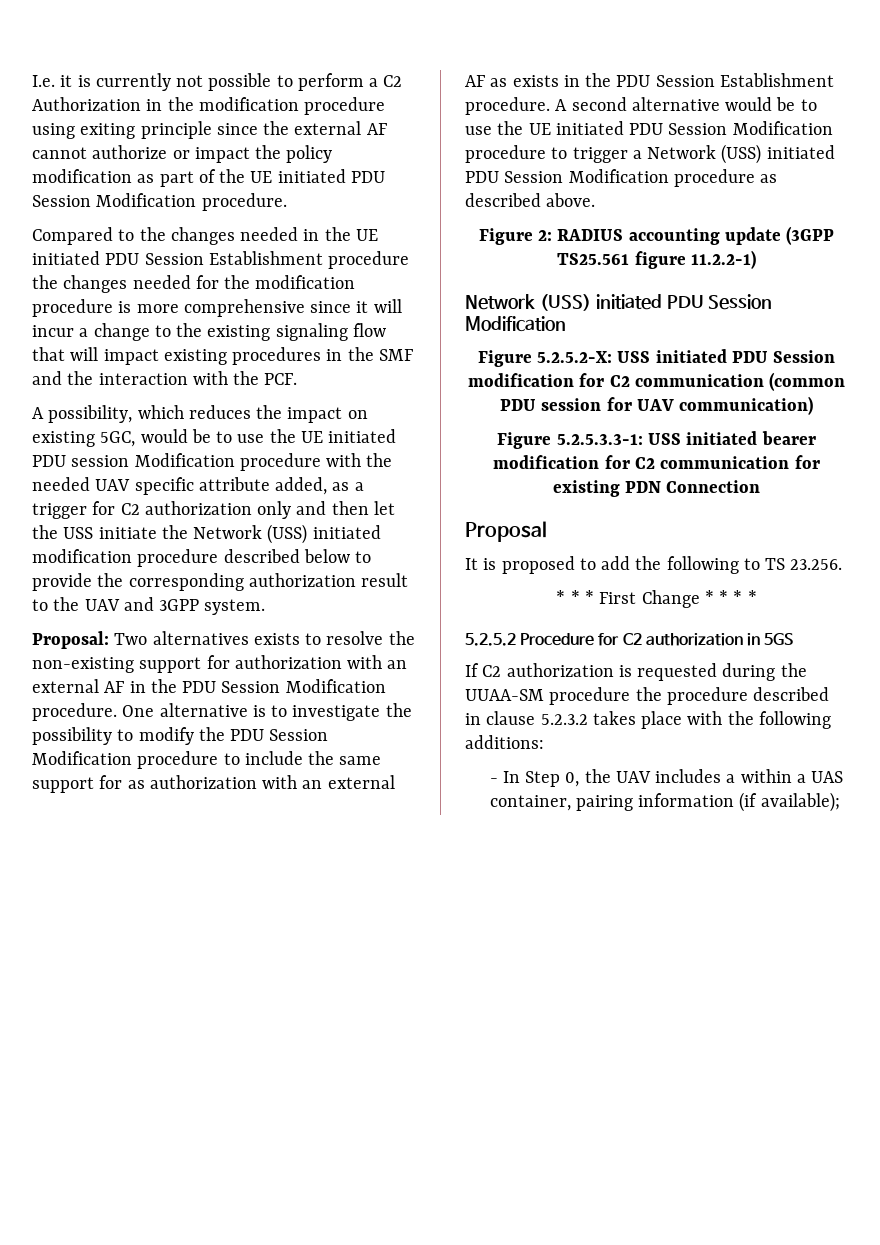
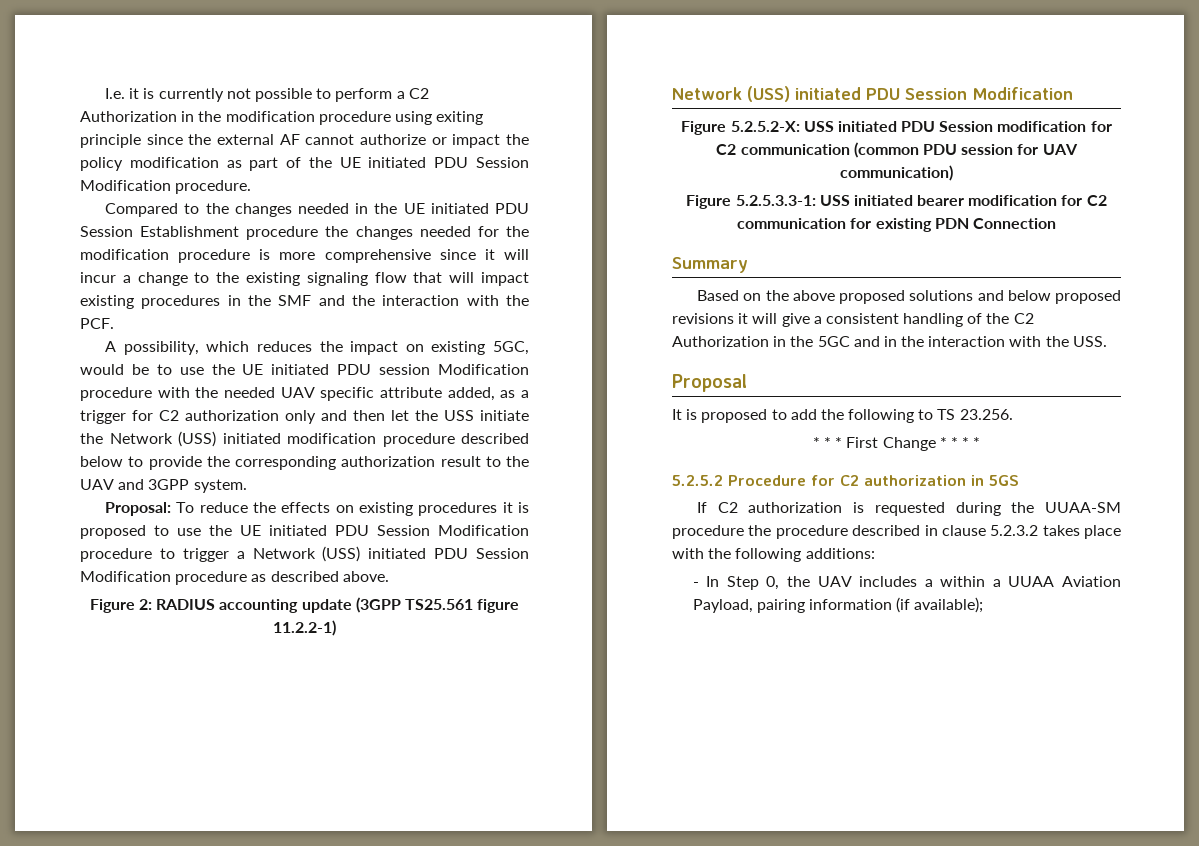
- Proposal: Two alternatives exists to resolve the non-existing support for authorization with an external AF in the PDU Session Modification procedure. One alternative is to investigate the possibility to modify the PDU Session Modification procedure to include the same support for as authorization with an external AF as exists in the PDU Session Establishment procedure. A second alternative would be to use the UE initiated PDU Session Modification procedure to trigger a Network (USS) initiated PDU Session Modification procedure as described above.
+ Proposal: To reduce the effects on existing procedures it is proposed to use the UE initiated PDU Session Modification procedure to trigger a Network (USS) initiated PDU Session Modification procedure as described above.
+ Summary
+ Based on the above proposed solutions and below proposed revisions it will give a consistent handling of the C2 Authorization in the 5GC and in the interaction with the USS.
- - In Step 0, the UAV includes a within a UAS container, pairing information (if available);
+ - In Step 0, the UAV includes a within a UUAA Aviation Payload, pairing information (if available);

